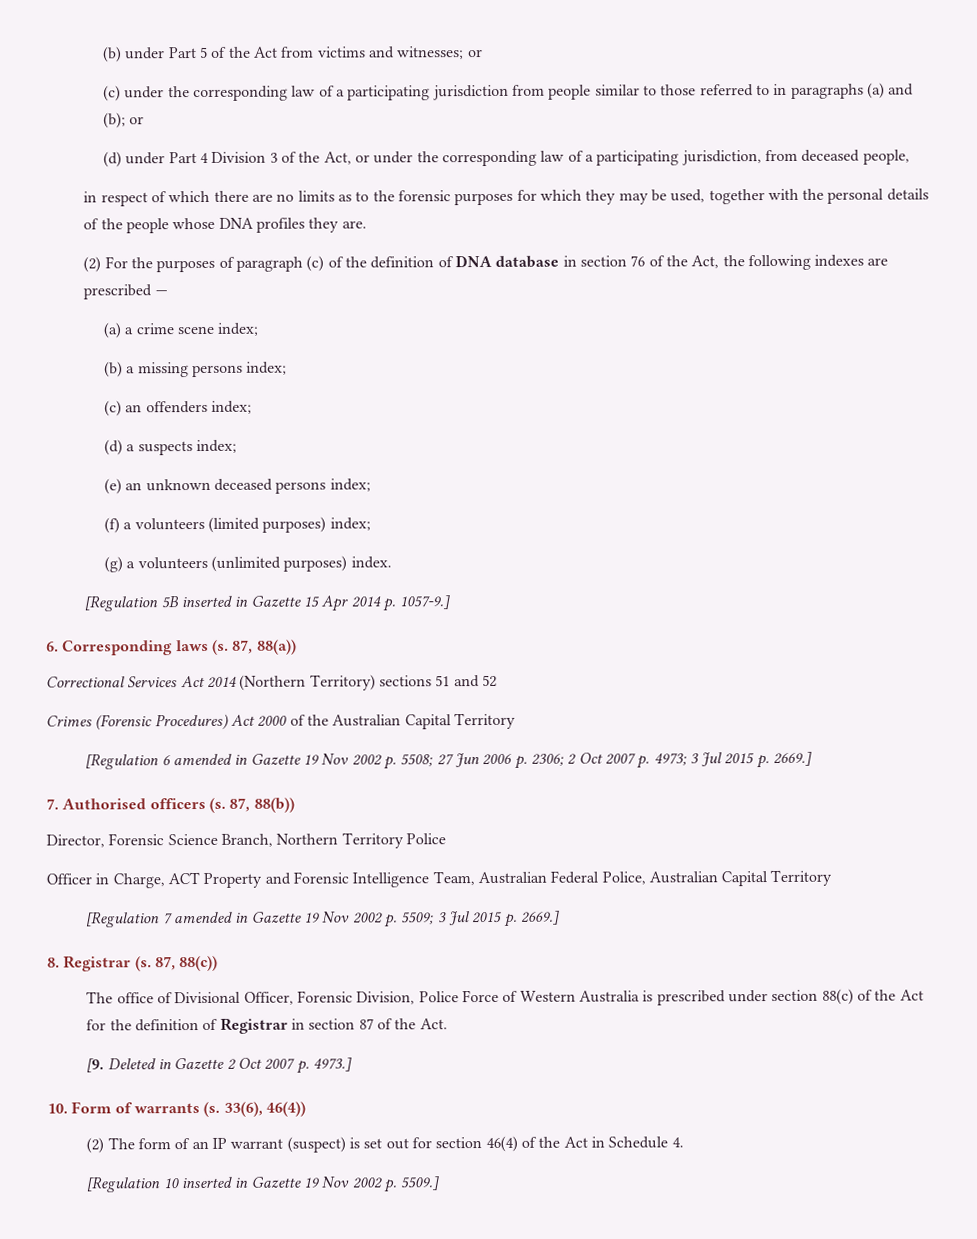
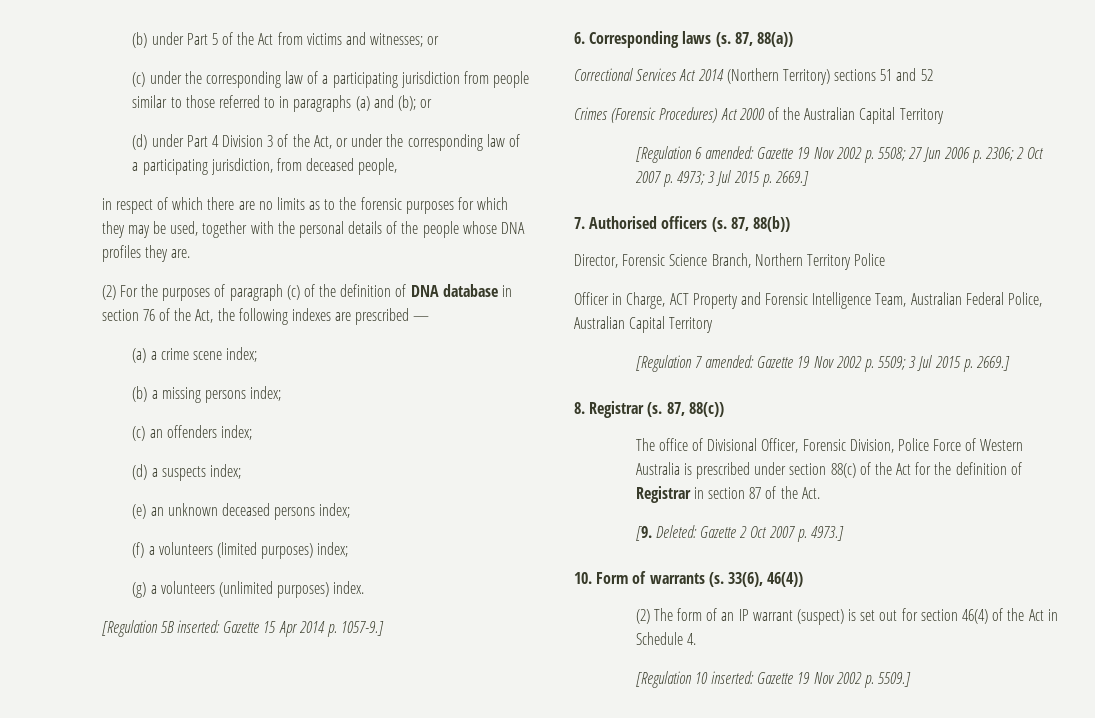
- [Regulation 5B inserted in Gazette 15 Apr 2014 p. 1057-9.]
+ [Regulation 5B inserted: Gazette 15 Apr 2014 p. 1057-9.]
- [Regulation 6 amended in Gazette 19 Nov 2002 p. 5508; 27 Jun 2006 p. 2306; 2 Oct 2007 p. 4973; 3 Jul 2015 p. 2669.]
+ [Regulation 6 amended: Gazette 19 Nov 2002 p. 5508; 27 Jun 2006 p. 2306; 2 Oct 2007 p. 4973; 3 Jul 2015 p. 2669.]
- [Regulation 7 amended in Gazette 19 Nov 2002 p. 5509; 3 Jul 2015 p. 2669.]
+ [Regulation 7 amended: Gazette 19 Nov 2002 p. 5509; 3 Jul 2015 p. 2669.]
- [9. Deleted in Gazette 2 Oct 2007 p. 4973.]
+ [9. Deleted: Gazette 2 Oct 2007 p. 4973.]
- [Regulation 10 inserted in Gazette 19 Nov 2002 p. 5509.]
+ [Regulation 10 inserted: Gazette 19 Nov 2002 p. 5509.]

